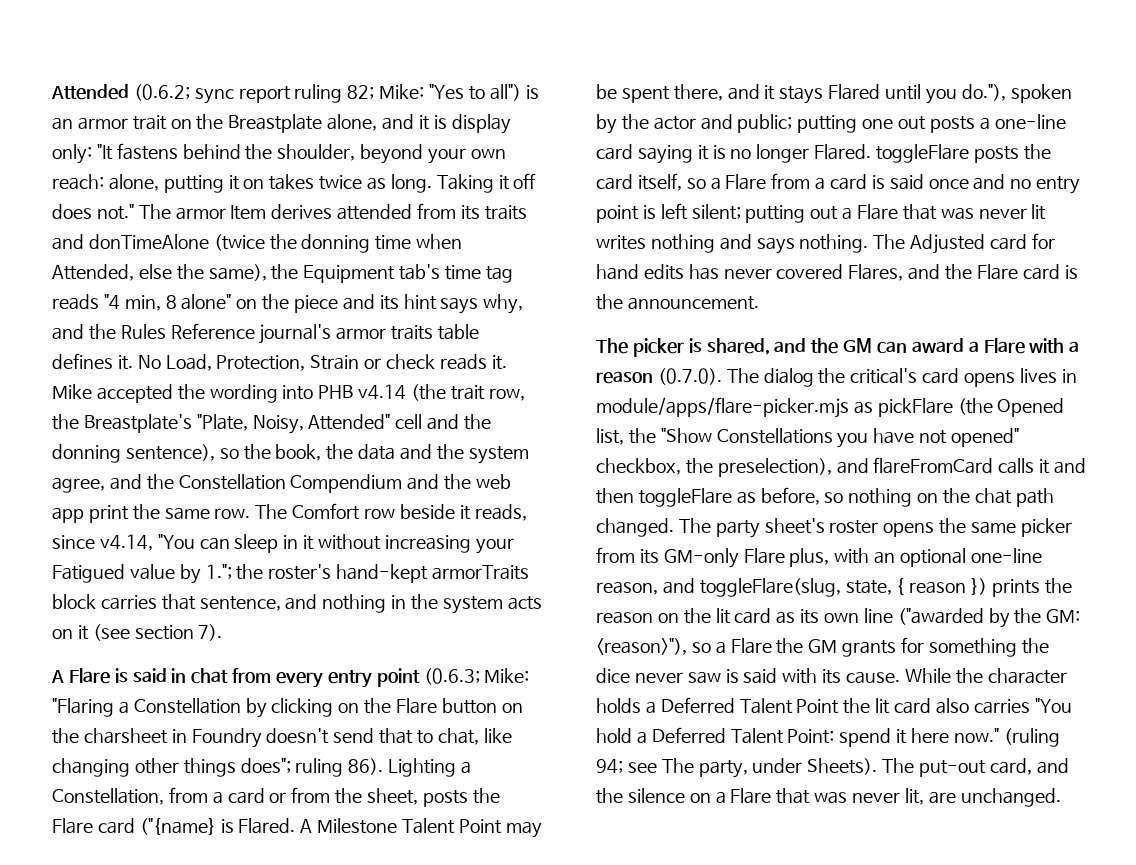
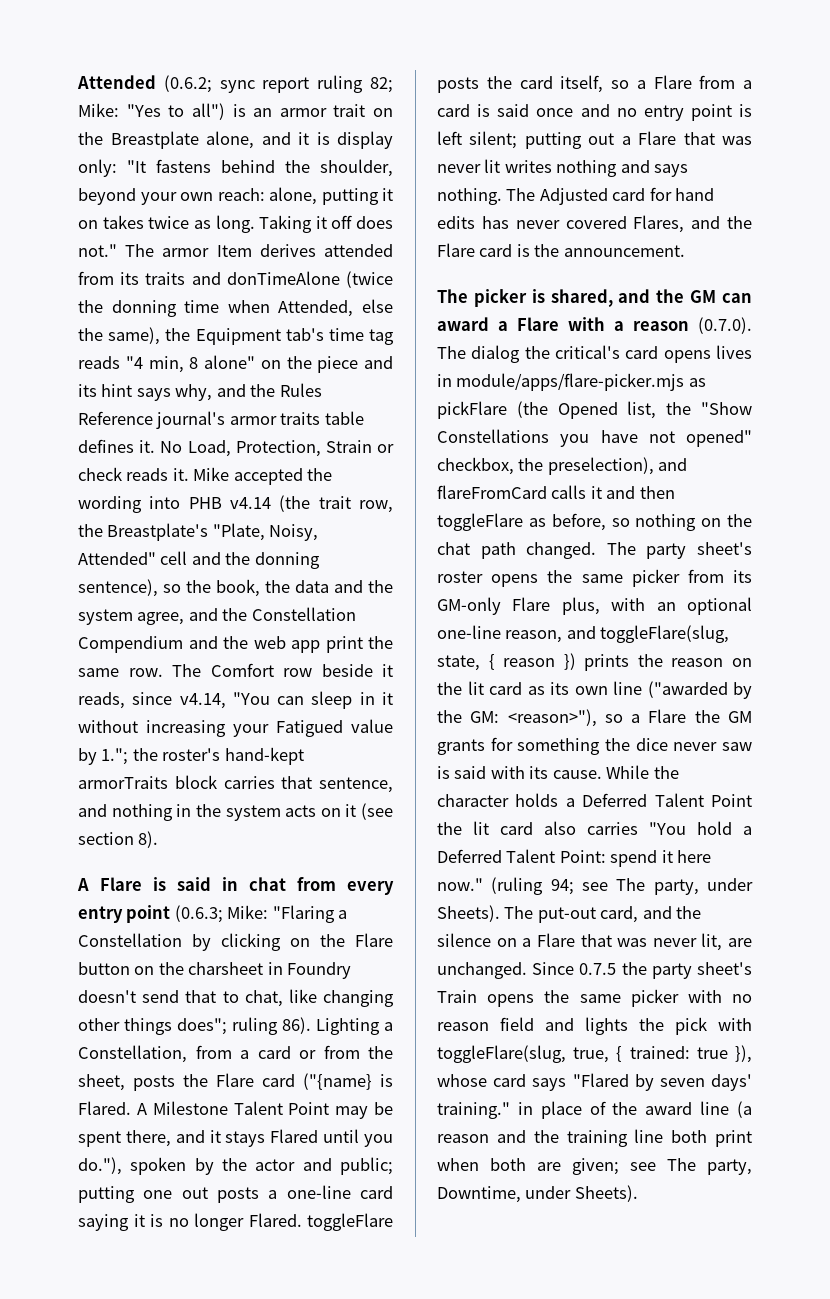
- The Comfort row beside it reads, since v4.14, "You can sleep in it without increasing your Fatigued value by 1."; the roster's hand-kept armorTraits block carries that sentence, and nothing in the system acts on it (see section 7).
+ The Comfort row beside it reads, since v4.14, "You can sleep in it without increasing your Fatigued value by 1."; the roster's hand-kept armorTraits block carries that sentence, and nothing in the system acts on it (see section 8).
+ Since 0.7.5 the party sheet's Train opens the same picker with no reason field and lights the pick with toggleFlare(slug, true, { trained: true }), whose card says "Flared by seven days' training." in place of the award line (a reason and the training line both print when both are given; see The party, Downtime, under Sheets).

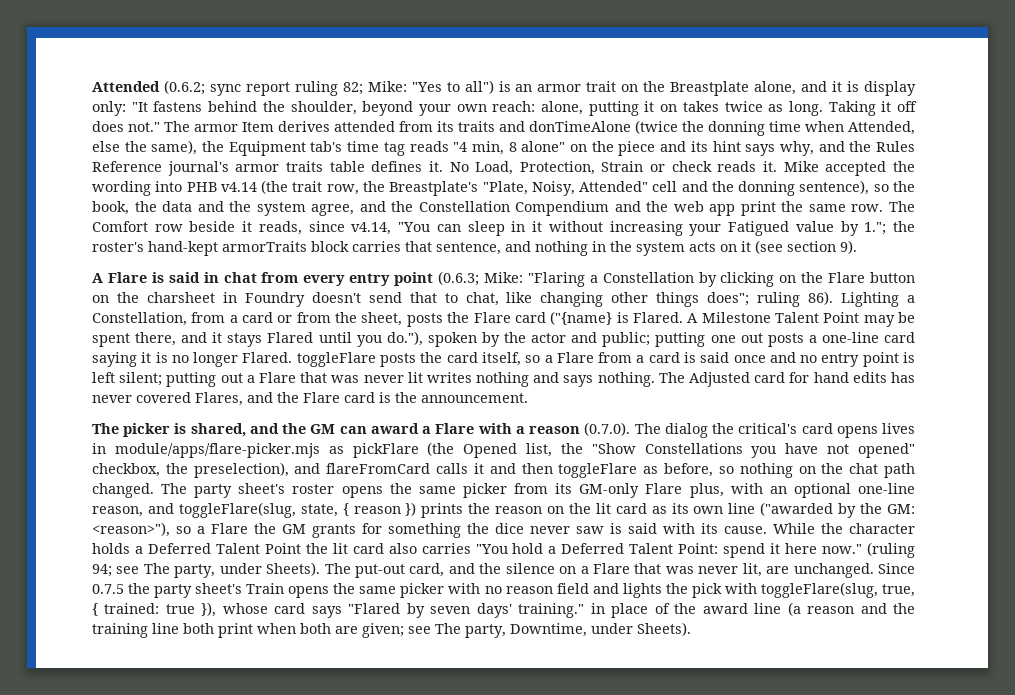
- The Comfort row beside it reads, since v4.14, "You can sleep in it without increasing your Fatigued value by 1."; the roster's hand-kept armorTraits block carries that sentence, and nothing in the system acts on it (see section 8).
+ The Comfort row beside it reads, since v4.14, "You can sleep in it without increasing your Fatigued value by 1."; the roster's hand-kept armorTraits block carries that sentence, and nothing in the system acts on it (see section 9).

